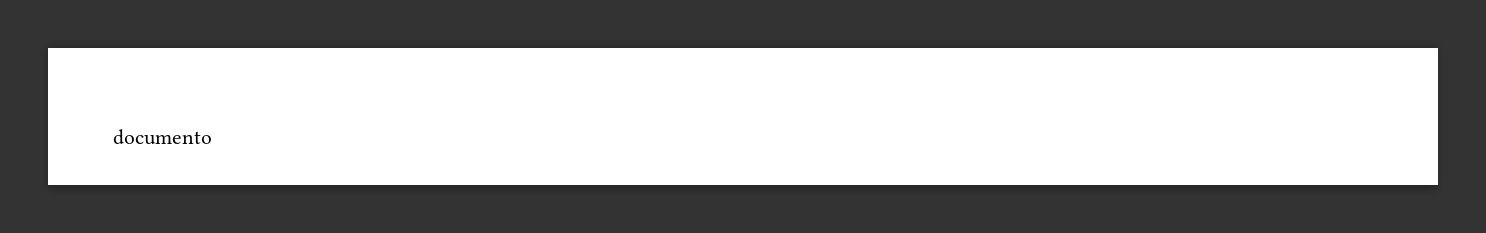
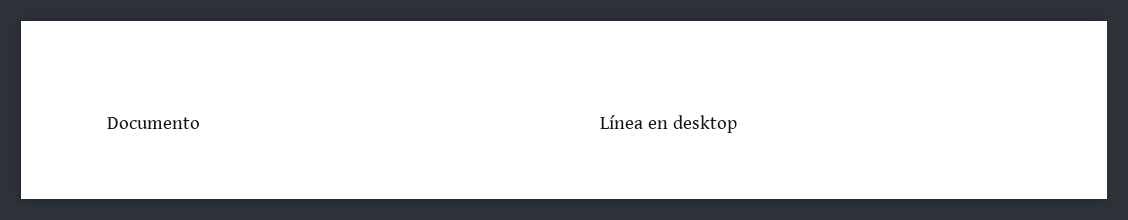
- documento
+ Documento
+ Línea en desktop

